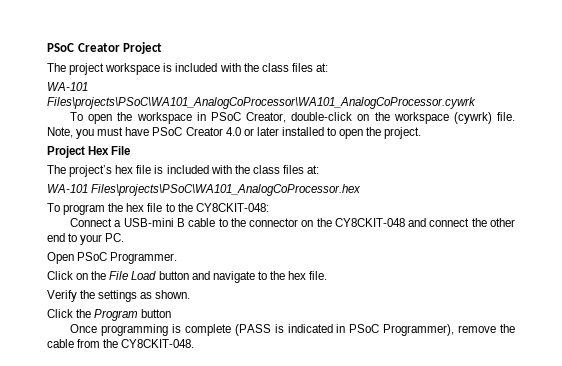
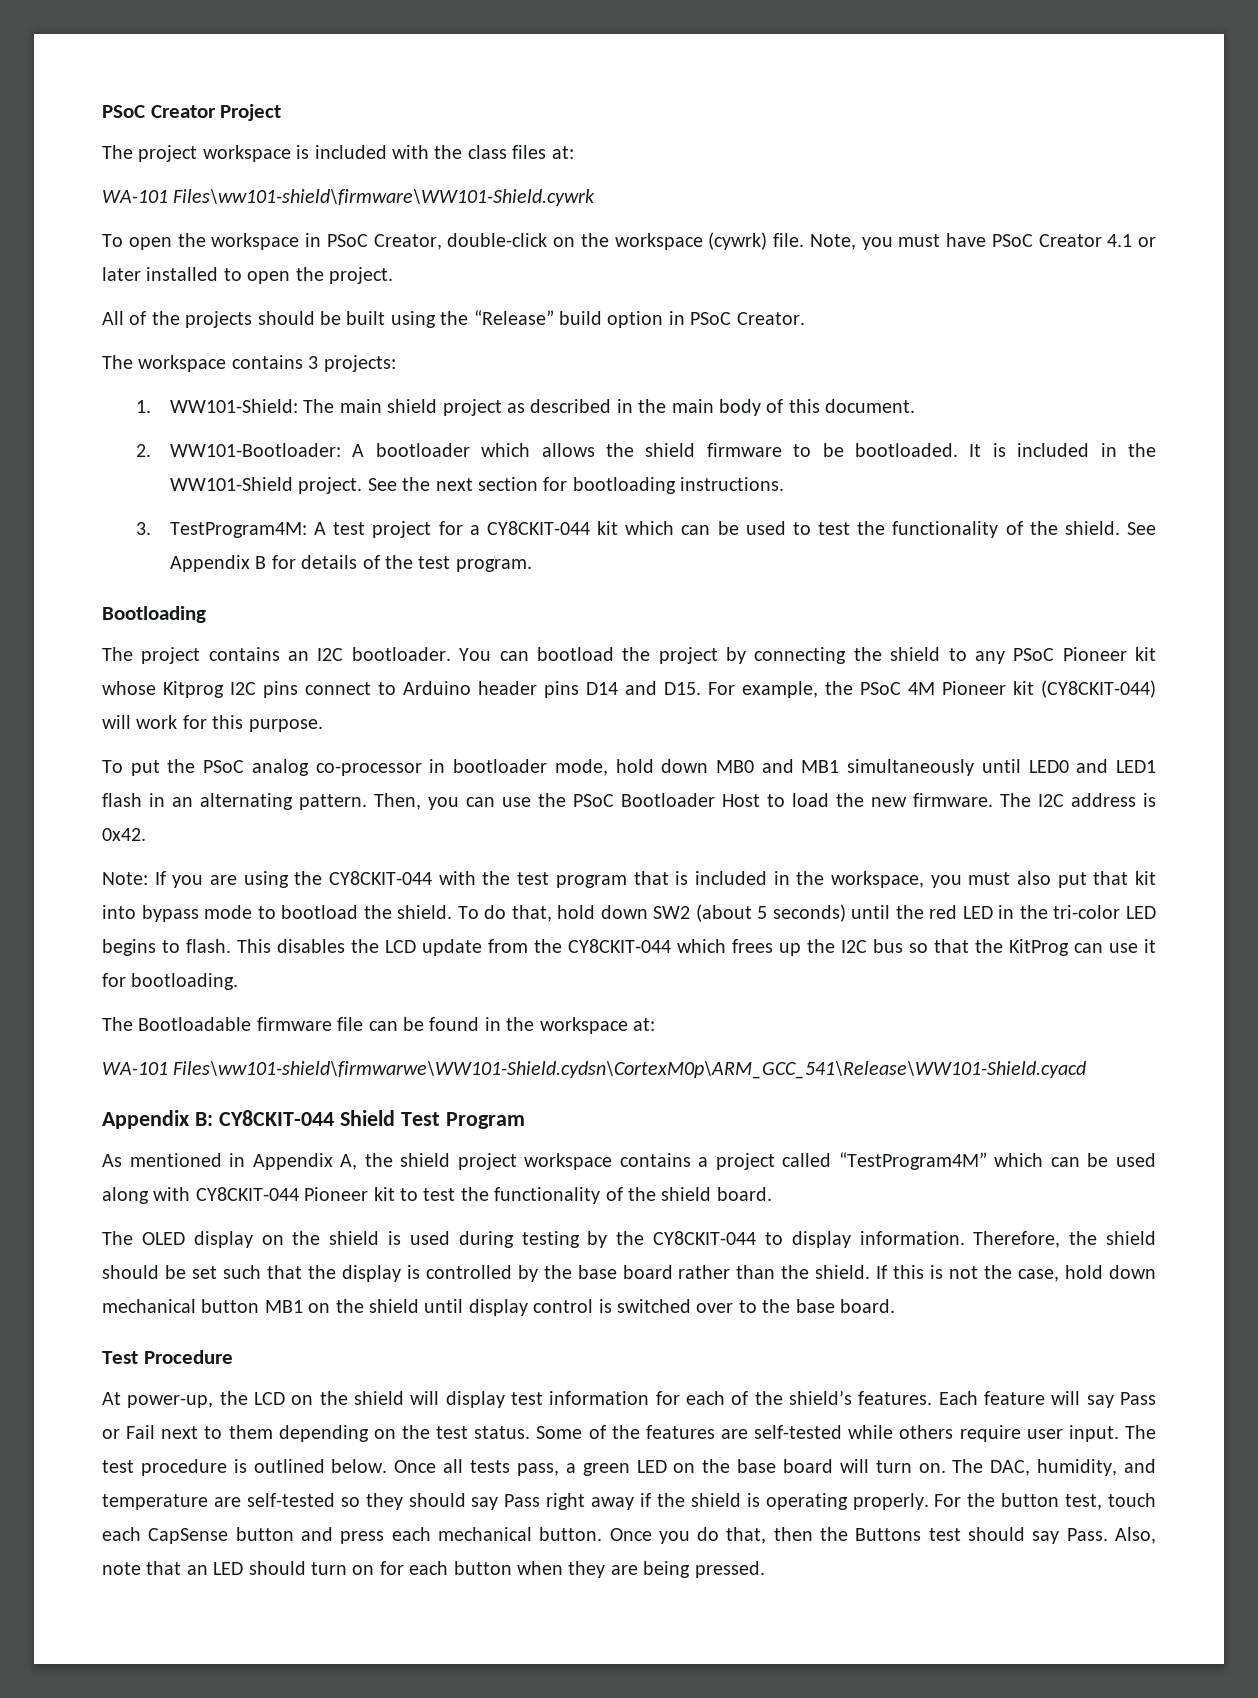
- WA-101 Files\projects\PSoC\WA101_AnalogCoProcessor\WA101_AnalogCoProcessor.cywrk
+ WA-101 Files\ww101-shield\firmware\WW101-Shield.cywrk
- Note, you must have PSoC Creator 4.0 or later installed to open the project.
+ Note, you must have PSoC Creator 4.1 or later installed to open the project.
- Project Hex File
- The project’s hex file is included with the class files at:
- WA-101 Files\projects\PSoC\WA101_AnalogCoProcessor.hex
- To program the hex file to the CY8CKIT-048:
- Connect a USB-mini B cable to the connector on the CY8CKIT-048 and connect the other end to your PC.
- Open PSoC Programmer.
- Click on the File Load button and navigate to the hex file.
- Verify the settings as shown.
- Click the Program button
- Once programming is complete (PASS is indicated in PSoC Programmer), remove the cable from the CY8CKIT-048.
+ All of the projects should be built using the “Release” build option in PSoC Creator.
+ The workspace contains 3 projects:
+ 1. WW101-Shield: The main shield project as described in the main body of this document.
+ 2. WW101-Bootloader: A bootloader which allows the shield firmware to be bootloaded. It is included in the WW101-Shield project. See the next section for bootloading instructions.
+ 3. TestProgram4M: A test project for a CY8CKIT-044 kit which can be used to test the functionality of the shield. See Appendix B for details of the test program.
+ Bootloading
+ The project contains an I2C bootloader. You can bootload the project by connecting the shield to any PSoC Pioneer kit whose Kitprog I2C pins connect to Arduino header pins D14 and D15. For example, the PSoC 4M Pioneer kit (CY8CKIT-044) will work for this purpose.
+ To put the PSoC analog co-processor in bootloader mode, hold down MB0 and MB1 simultaneously until LED0 and LED1 flash in an alternating pattern. Then, you can use the PSoC Bootloader Host to load the new firmware. The I2C address is 0x42.
+ Note: If you are using the CY8CKIT-044 with the test program that is included in the workspace, you must also put that kit into bypass mode to bootload the shield. To do that, hold down SW2 (about 5 seconds) until the red LED in the tri-color LED begins to flash. This disables the LCD update from the CY8CKIT-044 which frees up the I2C bus so that the KitProg can use it for bootloading.
+ The Bootloadable firmware file can be found in the workspace at:
+ WA-101 Files\ww101-shield\firmwarwe\WW101-Shield.cydsn\CortexM0p\ARM_GCC_541\Release\WW101-Shield.cyacd
+ Appendix B: CY8CKIT-044 Shield Test Program
+ As mentioned in Appendix A, the shield project workspace contains a project called “TestProgram4M” which can be used along with CY8CKIT-044 Pioneer kit to test the functionality of the shield board.
+ The OLED display on the shield is used during testing by the CY8CKIT-044 to display information. Therefore, the shield should be set such that the display is controlled by the base board rather than the shield. If this is not the case, hold down mechanical button MB1 on the shield until display control is switched over to the base board.
+ Test Procedure
+ At power-up, the LCD on the shield will display test information for each of the shield’s features. Each feature will say Pass or Fail next to them depending on the test status. Some of the features are self-tested while others require user input. The test procedure is outlined below. Once all tests pass, a green LED on the base board will turn on. The DAC, humidity, and temperature are self-tested so they should say Pass right away if the shield is operating properly. For the button test, touch each CapSense button and press each mechanical button. Once you do that, then the Buttons test should say Pass. Also, note that an LED should turn on for each button when they are being pressed.

